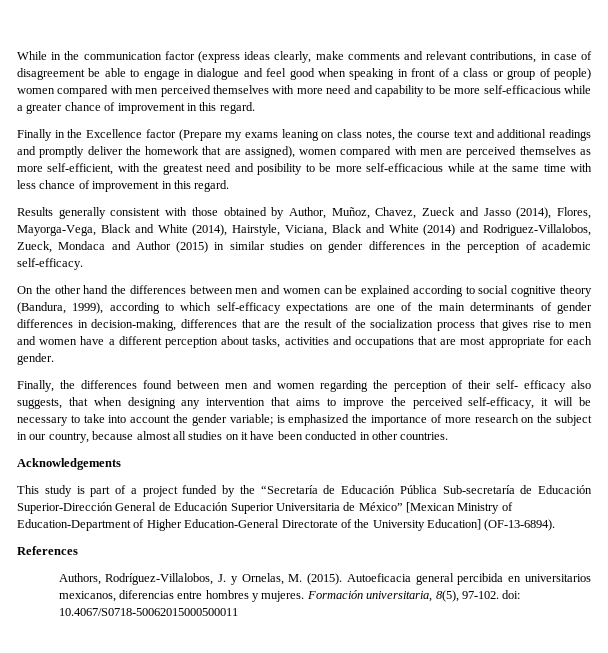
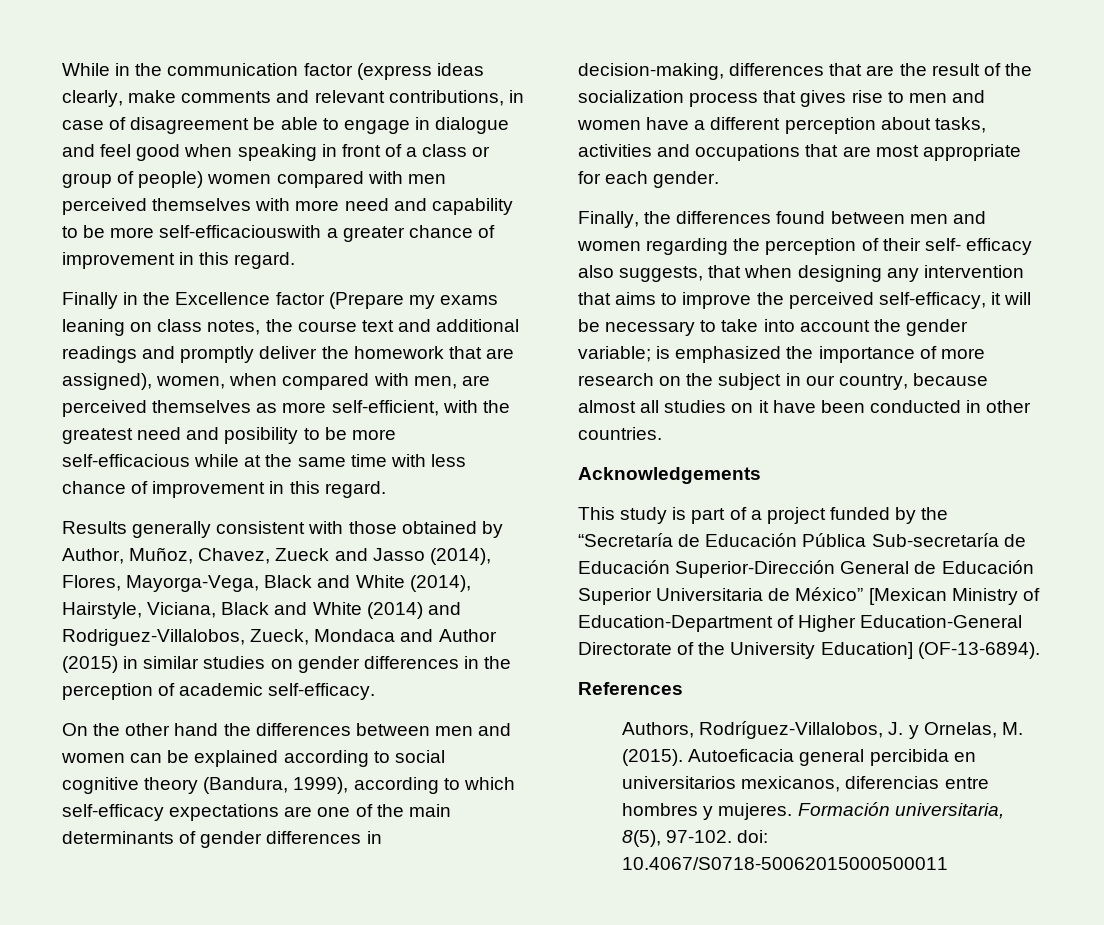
- While in the communication factor (express ideas clearly, make comments and relevant contributions, in case of disagreement be able to engage in dialogue and feel good when speaking in front of a class or group of people) women compared with men perceived themselves with more need and capability to be more self-efficacious while a greater chance of improvement in this regard.
+ While in the communication factor (express ideas clearly, make comments and relevant contributions, in case of disagreement be able to engage in dialogue and feel good when speaking in front of a class or group of people) women compared with men perceived themselves with more need and capability to be more self-efficaciouswith a greater chance of improvement in this regard.
- Finally in the Excellence factor (Prepare my exams leaning on class notes, the course text and additional readings and promptly deliver the homework that are assigned), women compared with men are perceived themselves as more self-efficient, with the greatest need and posibility to be more self-efficacious while at the same time with less chance of improvement in this regard.
+ Finally in the Excellence factor (Prepare my exams leaning on class notes, the course text and additional readings and promptly deliver the homework that are assigned), women, when compared with men, are perceived themselves as more self-efficient, with the greatest need and posibility to be more self-efficacious while at the same time with less chance of improvement in this regard.

